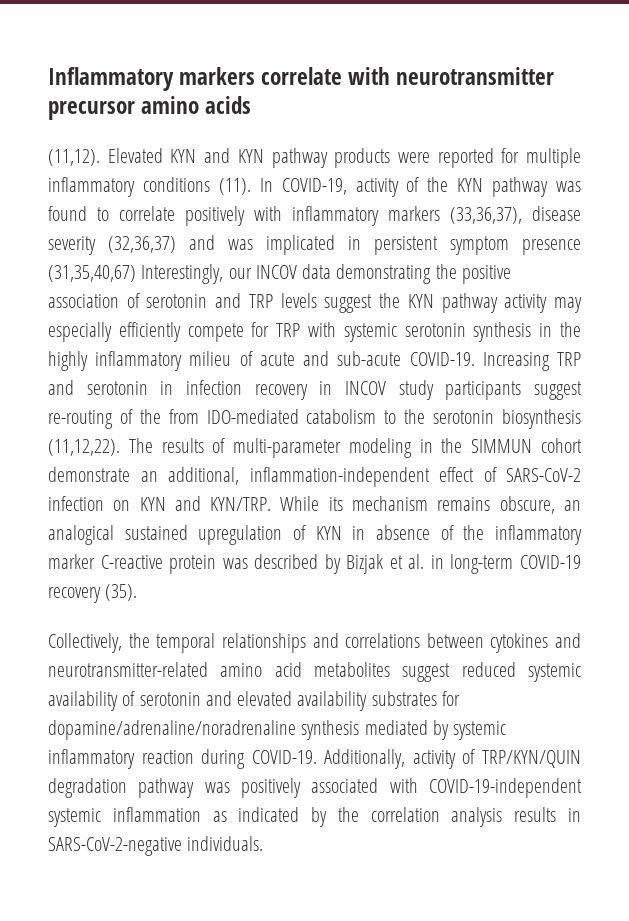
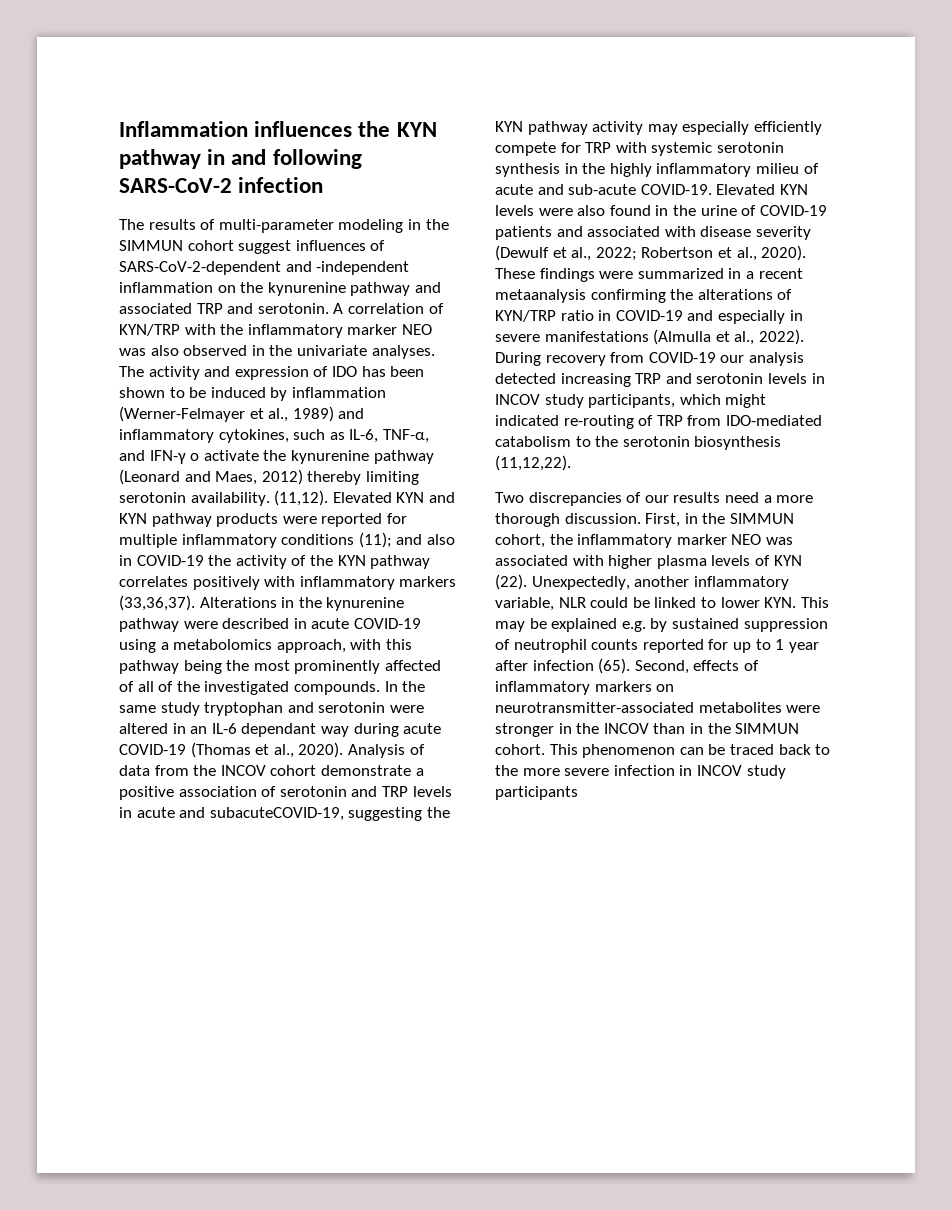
- Inflammatory markers correlate with neurotransmitter precursor amino acids
- (11,12).
+ Inflammation influences the KYN pathway in and following SARS-CoV-2 infection
+ The results of multi-parameter modeling in the SIMMUN cohort suggest influences of SARS-CoV-2-dependent and -independent inflammation on the kynurenine pathway and associated TRP and serotonin. A correlation of KYN/TRP with the inflammatory marker NEO was also observed in the univariate analyses. The activity and expression of IDO has been shown to be induced by inflammation (Werner-Felmayer et al., 1989) and inflammatory cytokines, such as IL-6, TNF-α, and IFN-γ o activate the kynurenine pathway (Leonard and Maes, 2012) thereby limiting serotonin availability. (11,12).
- Elevated KYN and KYN pathway products were reported for multiple inflammatory conditions (11). In COVID-19, activity of the KYN pathway was found to correlate positively with inflammatory markers (33,36,37), disease severity (32,36,37) and was implicated in persistent symptom presence (31,35,40,67) Interestingly, our INCOV data demonstrating the positive association of serotonin and TRP levels suggest the KYN pathway activity may especially efficiently compete for TRP with systemic serotonin synthesis in the highly inflammatory milieu of acute and sub-acute COVID-19.
+ Elevated KYN and KYN pathway products were reported for multiple inflammatory conditions (11); and also in COVID-19 the activity of the KYN pathway correlates positively with inflammatory markers (33,36,37). Alterations in the kynurenine pathway were described in acute COVID-19 using a metabolomics approach, with this pathway being the most prominently affected of all of the investigated compounds. In the same study tryptophan and serotonin were altered in an IL-6 dependant way during acute COVID-19 (Thomas et al., 2020). Analysis of data from the INCOV cohort demonstrate a positive association of serotonin and TRP levels in acute and subacuteCOVID-19, suggesting the KYN pathway activity may especially efficiently compete for TRP with systemic serotonin synthesis in the highly inflammatory milieu of acute and sub-acute COVID-19.
- Increasing TRP and serotonin in infection recovery in INCOV study participants suggest re-routing of the from IDO-mediated catabolism to the serotonin biosynthesis (11,12,22). The results of multi-parameter modeling in the SIMMUN cohort demonstrate an additional, inflammation-independent effect of SARS-CoV-2 infection on KYN and KYN/TRP. While its mechanism remains obscure, an analogical sustained upregulation of KYN in absence of the inflammatory marker C-reactive protein was described by Bizjak et al. in long-term COVID-19 recovery (35).
- Collectively, the temporal relationships and correlations between cytokines and neurotransmitter-related amino acid metabolites suggest reduced systemic availability of serotonin and elevated availability substrates for dopamine/adrenaline/noradrenaline synthesis mediated by systemic inflammatory reaction during COVID-19. Additionally, activity of TRP/KYN/QUIN degradation pathway was positively associated with COVID-19-independent systemic inflammation as indicated by the correlation analysis results in SARS-CoV-2-negative individuals.
+ Elevated KYN levels were also found in the urine of COVID-19 patients and associated with disease severity (Dewulf et al., 2022; Robertson et al., 2020). These findings were summarized in a recent metaanalysis confirming the alterations of KYN/TRP ratio in COVID-19 and especially in severe manifestations (Almulla et al., 2022). During recovery from COVID-19 our analysis detected increasing TRP and serotonin levels in INCOV study participants, which might indicated re-routing of TRP from IDO-mediated catabolism to the serotonin biosynthesis (11,12,22).
+ Two discrepancies of our results need a more thorough discussion. First, in the SIMMUN cohort, the inflammatory marker NEO was associated with higher plasma levels of KYN (22). Unexpectedly, another inflammatory variable, NLR could be linked to lower KYN. This may be explained e.g. by sustained suppression of neutrophil counts reported for up to 1 year after infection (65). Second, effects of inflammatory markers on neurotransmitter-associated metabolites were stronger in the INCOV than in the SIMMUN cohort. This phenomenon can be traced back to the more severe infection in INCOV study participants

